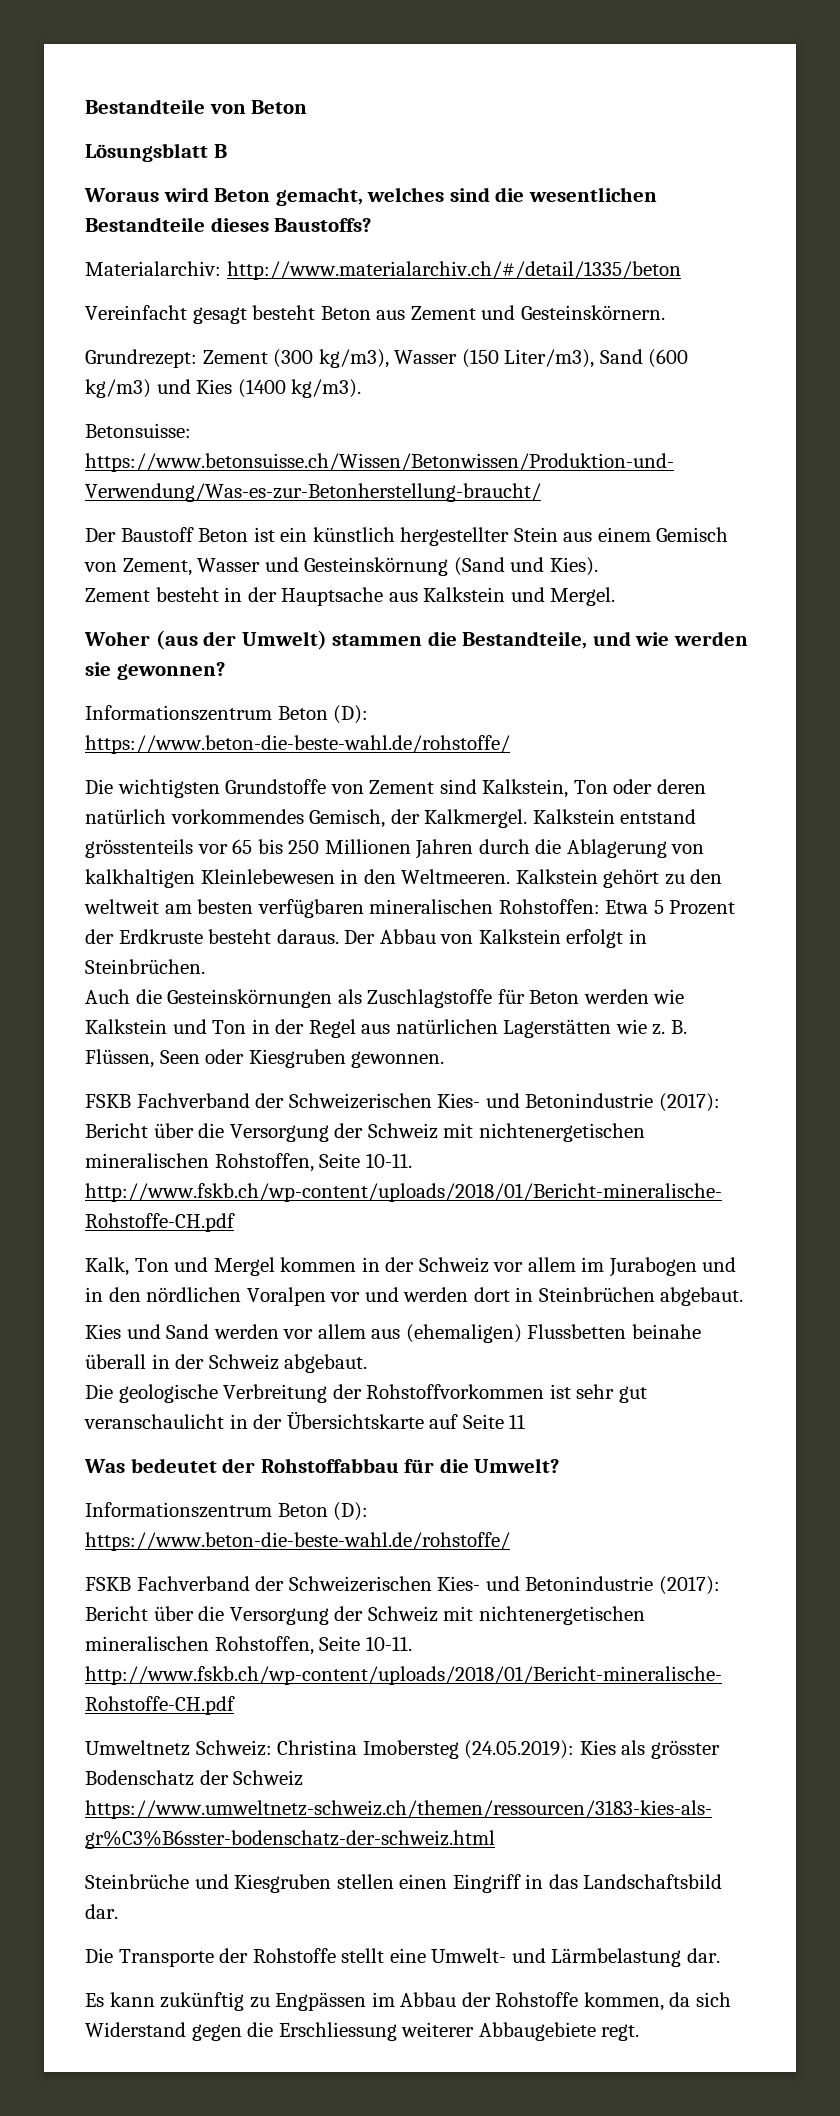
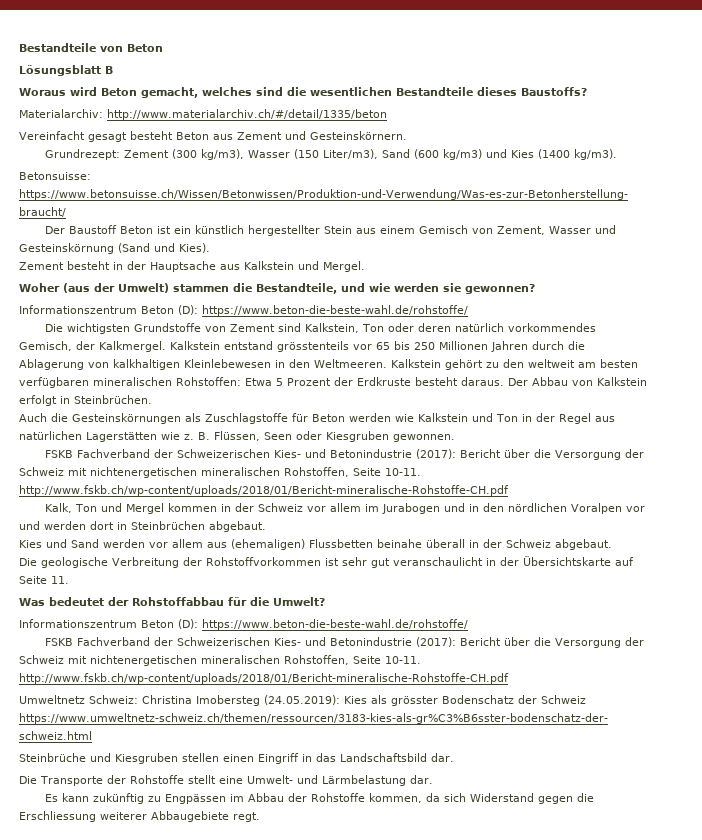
- Die geologische Verbreitung der Rohstoffvorkommen ist sehr gut veranschaulicht in der Übersichtskarte auf Seite 11
+ Die geologische Verbreitung der Rohstoffvorkommen ist sehr gut veranschaulicht in der Übersichtskarte auf Seite 11.

